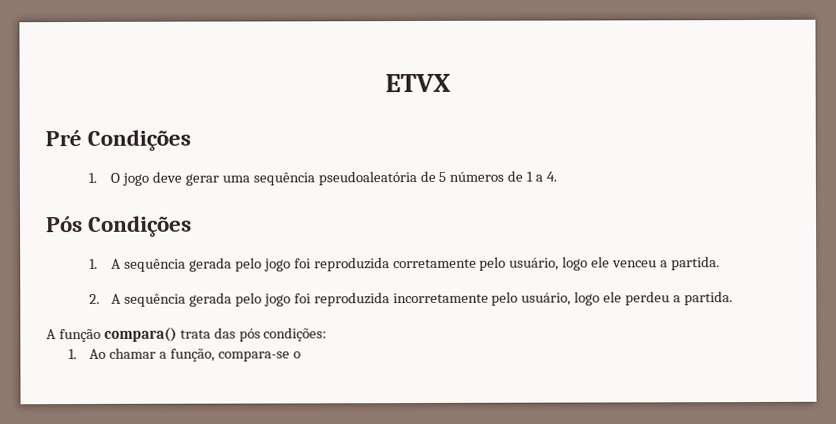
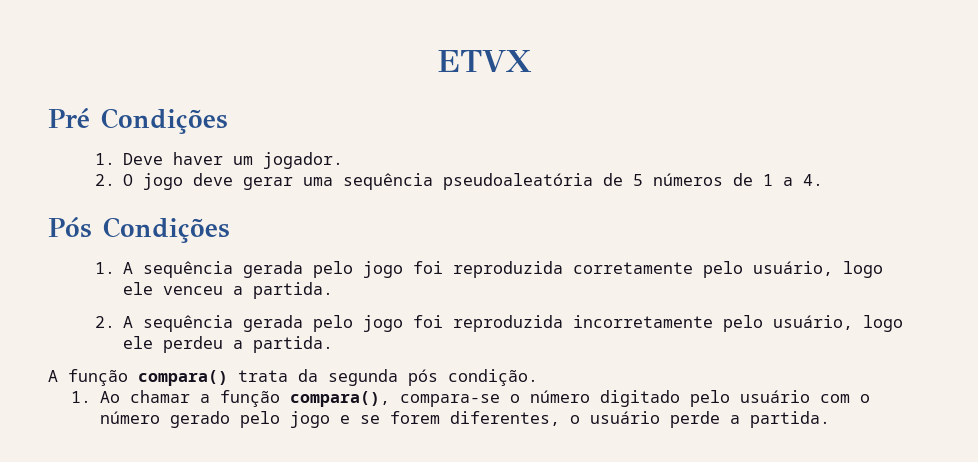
- 1. O jogo deve gerar uma sequência pseudoaleatória de 5 números de 1 a 4.
+ 1. Deve haver um jogador.
+ 2. O jogo deve gerar uma sequência pseudoaleatória de 5 números de 1 a 4.
- A função compara() trata das pós condições:
+ A função compara() trata da segunda pós condição.
- 1. Ao chamar a função, compara-se o
+ 1. Ao chamar a função compara(), compara-se o número digitado pelo usuário com o número gerado pelo jogo e se forem diferentes, o usuário perde a partida.

